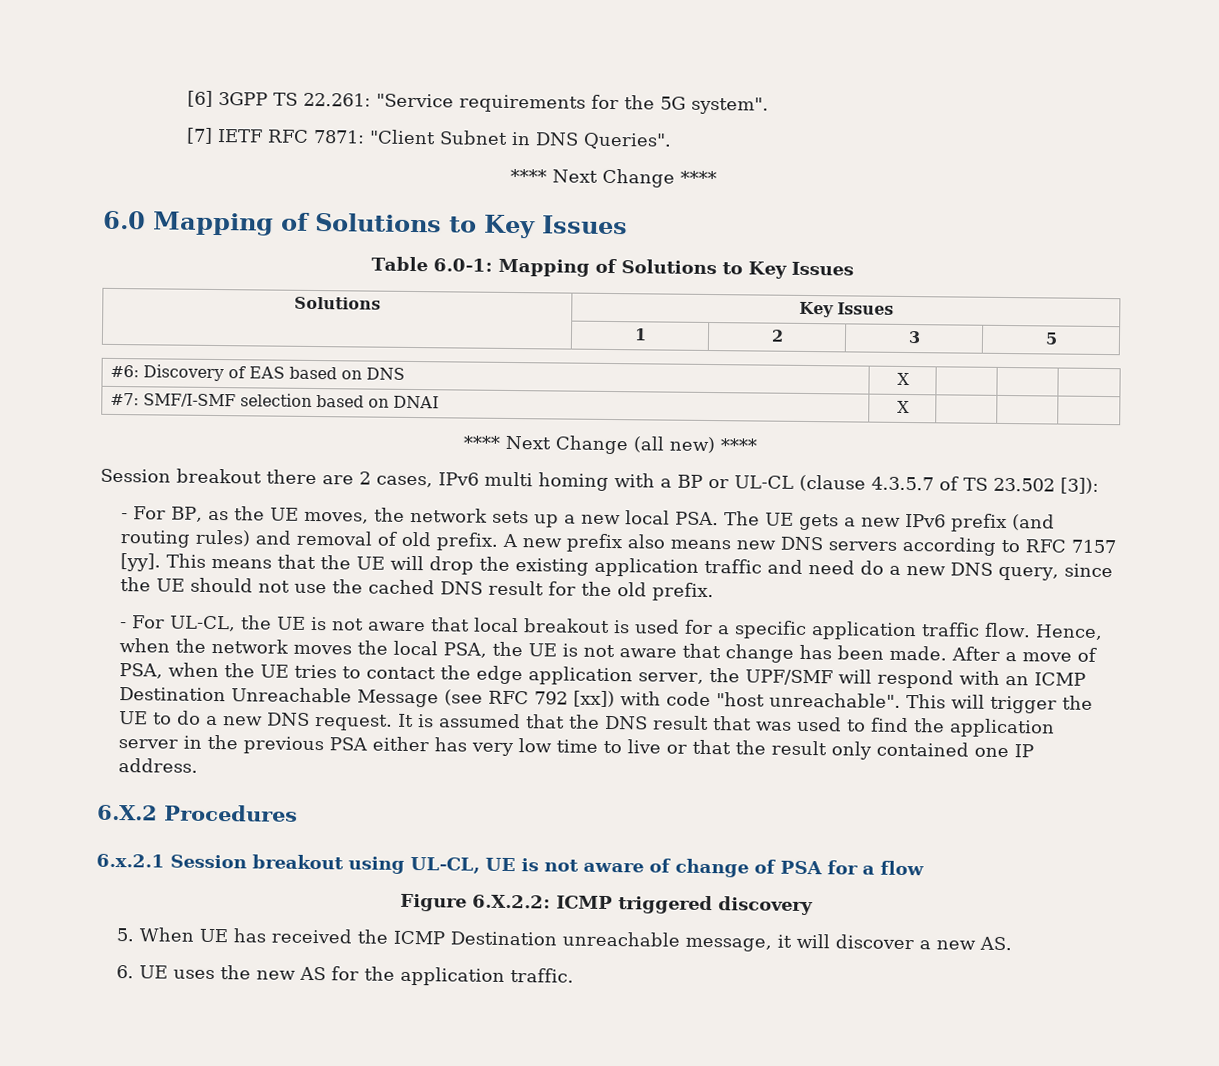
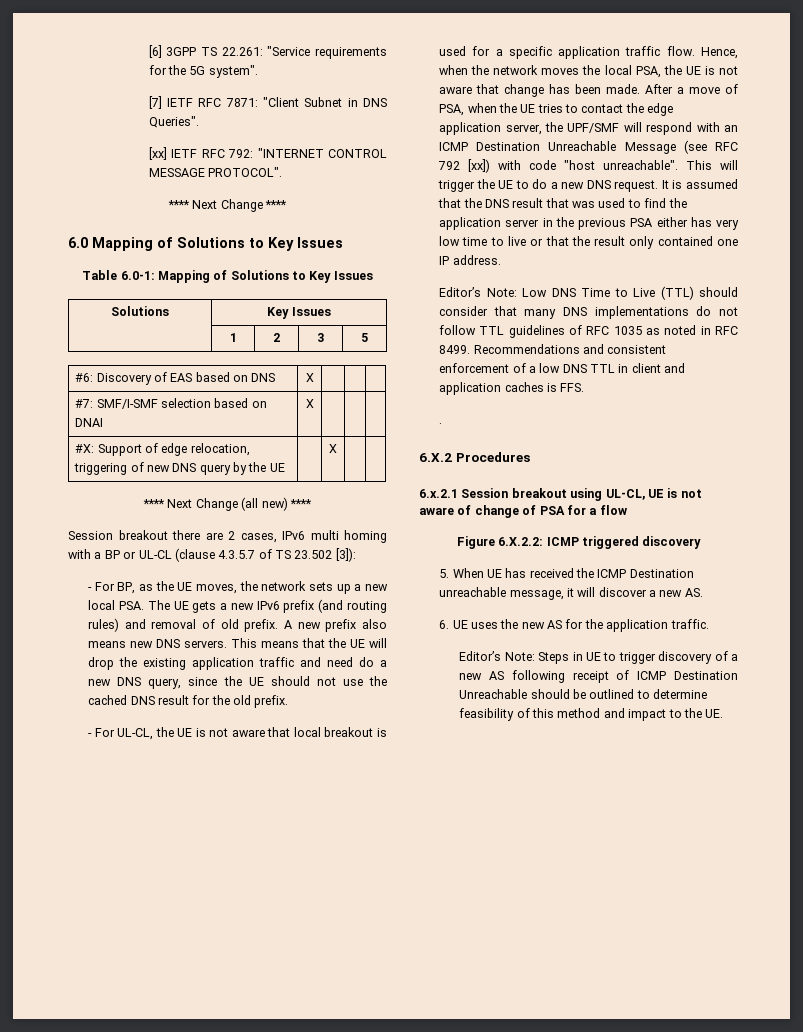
+ [xx] IETF RFC 792: "INTERNET CONTROL MESSAGE PROTOCOL".
+ #X: Support of edge relocation, triggering of new DNS query by the UE | | X | |
- A new prefix also means new DNS servers according to RFC 7157 [yy].
+ A new prefix also means new DNS servers.
+ Editor’s Note: Low DNS Time to Live (TTL) should consider that many DNS implementations do not follow TTL guidelines of RFC 1035 as noted in RFC 8499. Recommendations and consistent enforcement of a low DNS TTL in client and application caches is FFS.
+ .
+ Editor’s Note: Steps in UE to trigger discovery of a new AS following receipt of ICMP Destination Unreachable should be outlined to determine feasibility of this method and impact to the UE.

